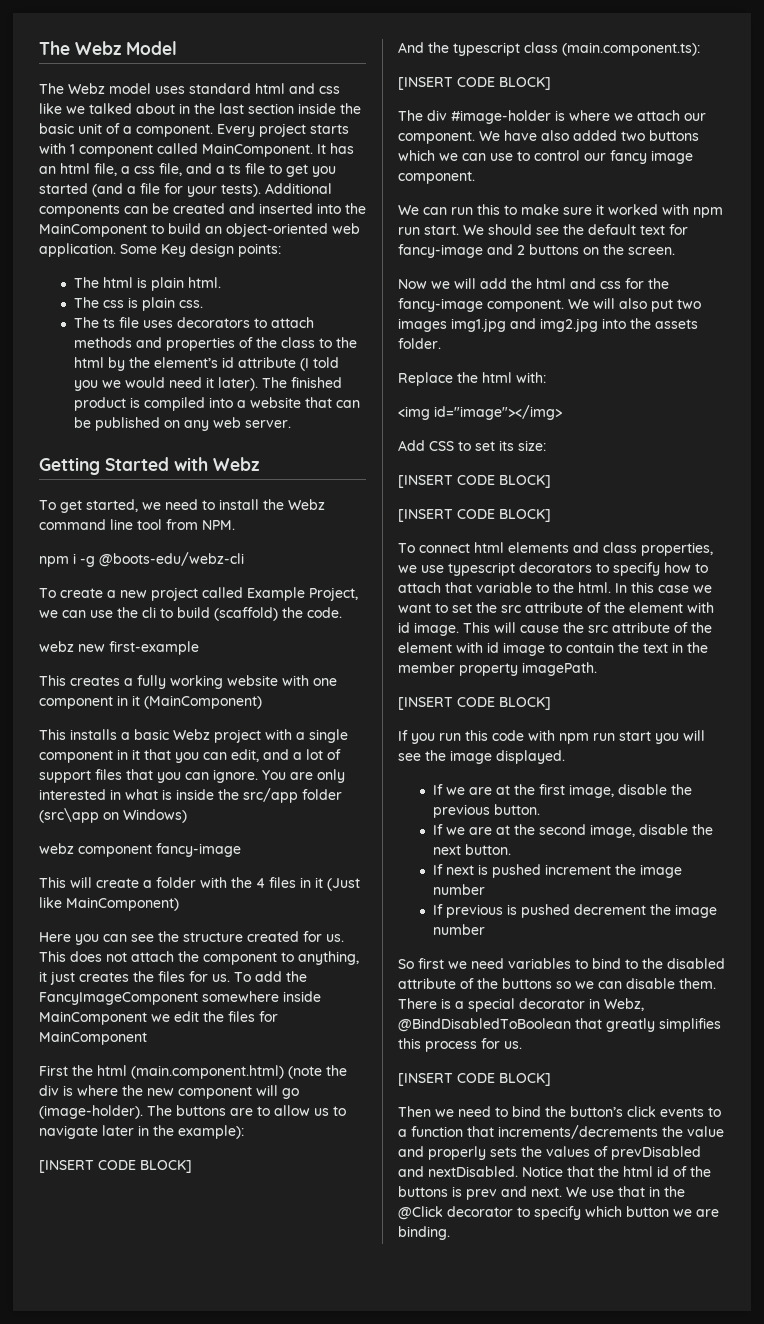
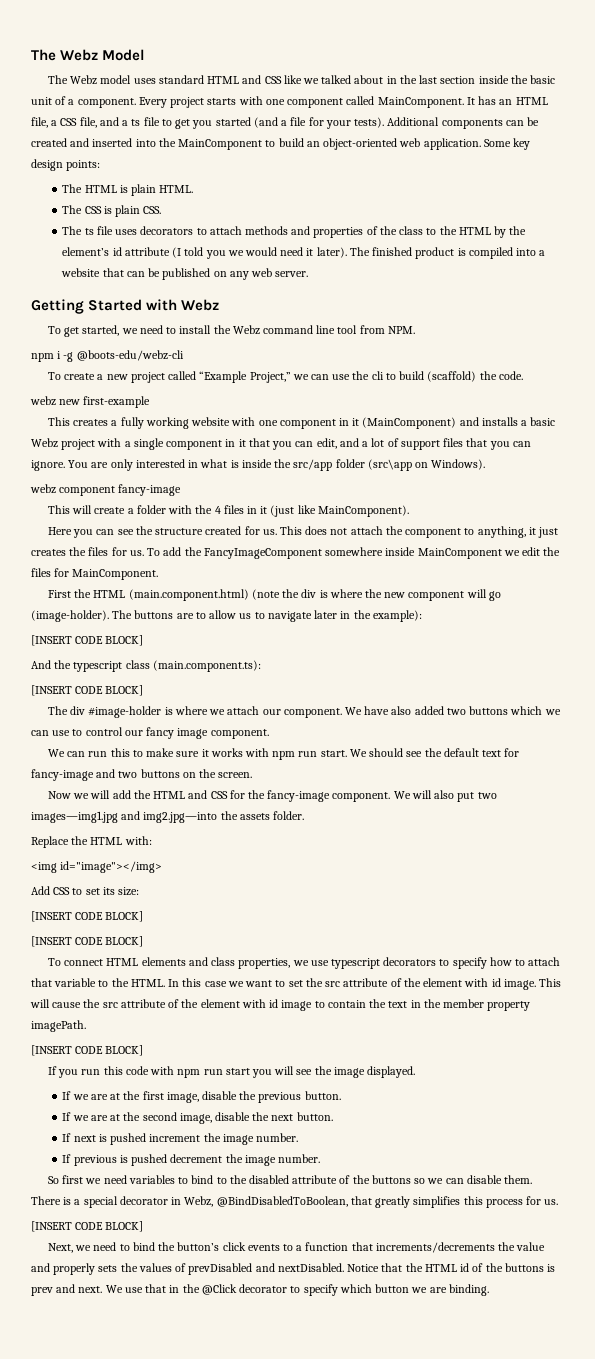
- The Webz model uses standard html and css like we talked about in the last section inside the basic unit of a component.
+ The Webz model uses standard HTML and CSS like we talked about in the last section inside the basic unit of a component.
- Every project starts with 1 component called MainComponent.
+ Every project starts with one component called MainComponent.
- It has an html file, a css file, and a ts file to get you started (and a file for your tests).
+ It has an HTML file, a CSS file, and a ts file to get you started (and a file for your tests).
- Some Key design points:
+ Some key design points:
- The html is plain html.
- The css is plain css.
+ The HTML is plain HTML.
+ The CSS is plain CSS.
- The ts file uses decorators to attach methods and properties of the class to the html by the element’s id attribute (I told you we would need it later).
+ The ts file uses decorators to attach methods and properties of the class to the HTML by the element’s id attribute (I told you we would need it later).
- To create a new project called Example Project, we can use the cli to build (scaffold) the code.
+ To create a new project called “Example Project,” we can use the cli to build (scaffold) the code.
- This creates a fully working website with one component in it (MainComponent)
- This installs a basic Webz project with a single component in it that you can edit, and a lot of support files that you can ignore.
+ This creates a fully working website with one component in it (MainComponent) and installs a basic Webz project with a single component in it that you can edit, and a lot of support files that you can ignore.
- You are only interested in what is inside the src/app folder (src\app on Windows)
+ You are only interested in what is inside the src/app folder (src\app on Windows).
- This will create a folder with the 4 files in it (Just like MainComponent)
+ This will create a folder with the 4 files in it (just like MainComponent).
- To add the FancyImageComponent somewhere inside MainComponent we edit the files for MainComponent
+ To add the FancyImageComponent somewhere inside MainComponent we edit the files for MainComponent.
- First the html (main.component.html) (note the div is where the new component will go (image-holder).
+ First the HTML (main.component.html) (note the div is where the new component will go (image-holder).
- We can run this to make sure it worked with npm run start.
+ We can run this to make sure it works with npm run start.
- We should see the default text for fancy-image and 2 buttons on the screen.
+ We should see the default text for fancy-image and two buttons on the screen.
- Now we will add the html and css for the fancy-image component.
+ Now we will add the HTML and CSS for the fancy-image component.
- We will also put two images img1.jpg and img2.jpg into the assets folder.
+ We will also put two images—img1.jpg and img2.jpg—into the assets folder.
- Replace the html with:
+ Replace the HTML with:
- To connect html elements and class properties, we use typescript decorators to specify how to attach that variable to the html.
+ To connect HTML elements and class properties, we use typescript decorators to specify how to attach that variable to the HTML.
- If next is pushed increment the image number
+ If next is pushed increment the image number.
- If previous is pushed decrement the image number
+ If previous is pushed decrement the image number.
- There is a special decorator in Webz, @BindDisabledToBoolean that greatly simplifies this process for us.
+ There is a special decorator in Webz, @BindDisabledToBoolean, that greatly simplifies this process for us.
- Then we need to bind the button’s click events to a function that increments/decrements the value and properly sets the values of prevDisabled and nextDisabled.
+ Next, we need to bind the button’s click events to a function that increments/decrements the value and properly sets the values of prevDisabled and nextDisabled.
- Notice that the html id of the buttons is prev and next.
+ Notice that the HTML id of the buttons is prev and next.

